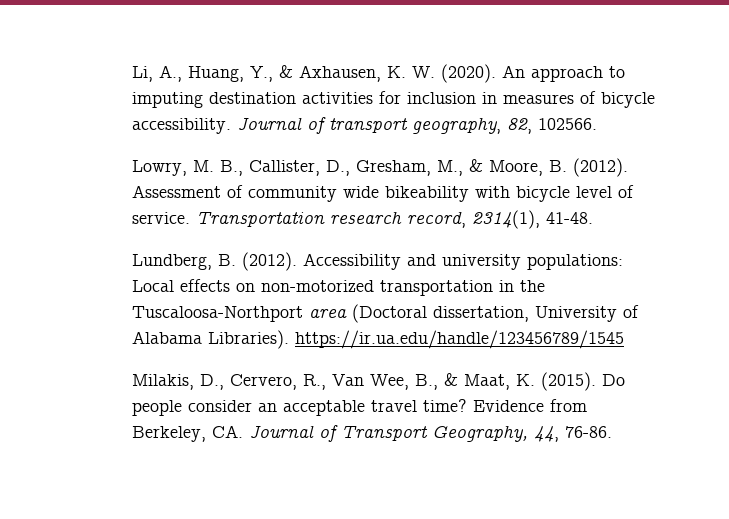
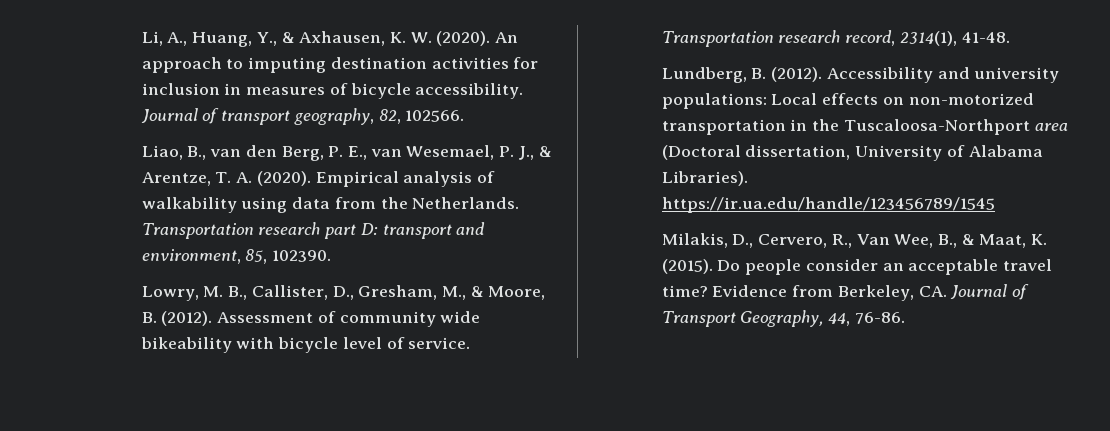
+ Liao, B., van den Berg, P. E., van Wesemael, P. J., & Arentze, T. A. (2020). Empirical analysis of walkability using data from the Netherlands. Transportation research part D: transport and environment, 85, 102390.

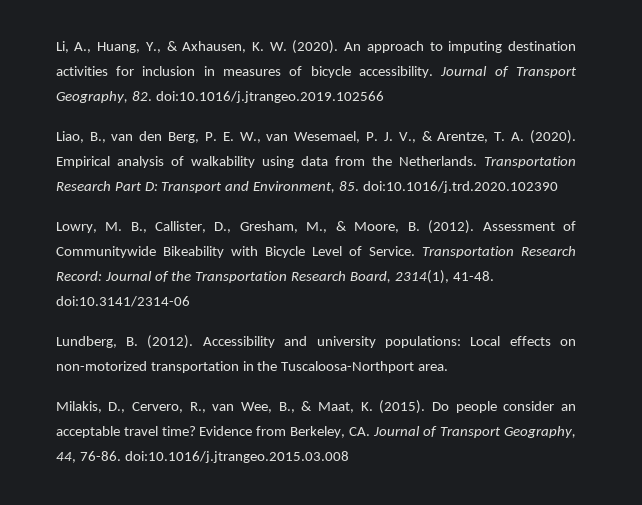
- Journal of transport geography, 82, 102566.
+ Journal of Transport Geography, 82. doi:10.1016/j.jtrangeo.2019.102566
- Liao, B., van den Berg, P. E., van Wesemael, P. J., & Arentze, T. A. (2020).
+ Liao, B., van den Berg, P. E. W., van Wesemael, P. J. V., & Arentze, T. A. (2020).
- Transportation research part D: transport and environment, 85, 102390.
+ Transportation Research Part D: Transport and Environment, 85. doi:10.1016/j.trd.2020.102390
- Assessment of community wide bikeability with bicycle level of service. Transportation research record, 2314(1), 41-48.
+ Assessment of Communitywide Bikeability with Bicycle Level of Service. Transportation Research Record: Journal of the Transportation Research Board, 2314(1), 41-48. doi:10.3141/2314-06
- Accessibility and university populations: Local effects on non-motorized transportation in the Tuscaloosa-Northport area (Doctoral dissertation, University of Alabama Libraries). https://ir.ua.edu/handle/123456789/1545
+ Accessibility and university populations: Local effects on non-motorized transportation in the Tuscaloosa-Northport area.
- Milakis, D., Cervero, R., Van Wee, B., & Maat, K. (2015).
+ Milakis, D., Cervero, R., van Wee, B., & Maat, K. (2015).
- Evidence from Berkeley, CA. Journal of Transport Geography, 44, 76-86.
+ Evidence from Berkeley, CA. Journal of Transport Geography, 44, 76-86. doi:10.1016/j.jtrangeo.2015.03.008

